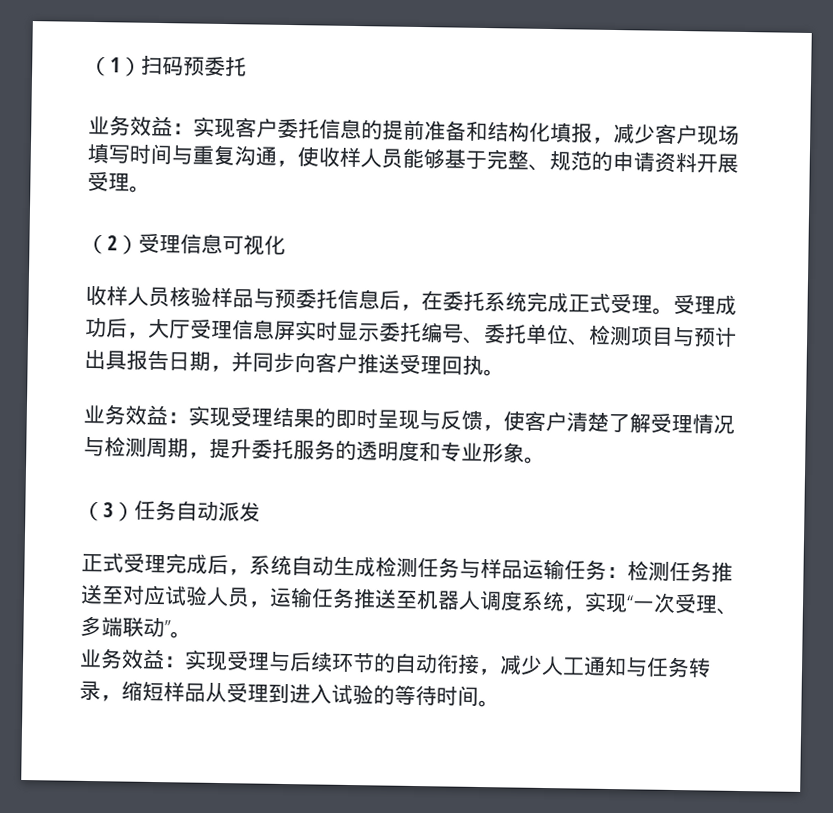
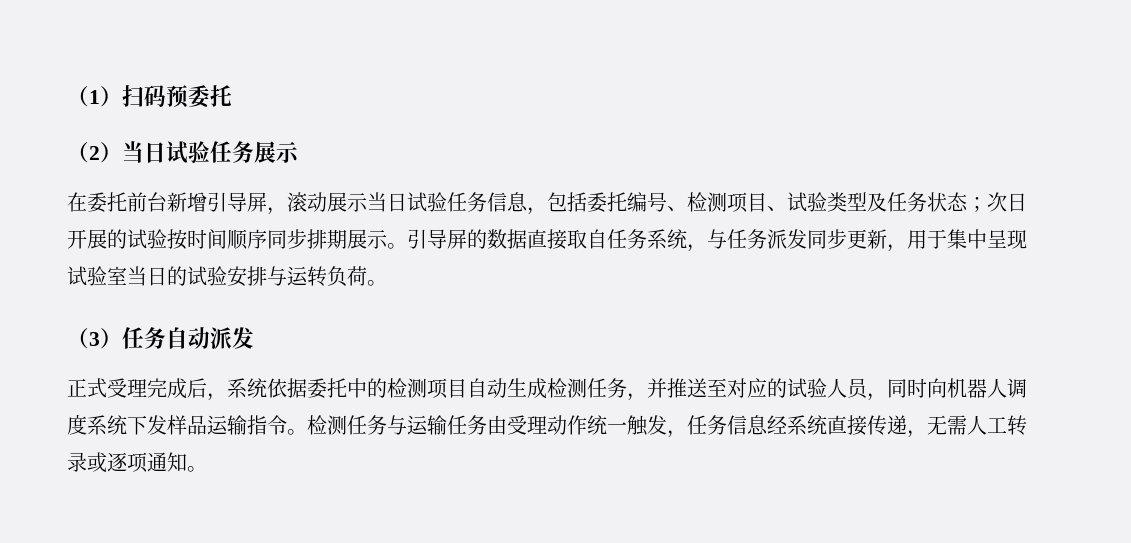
- 业务效益：实现客户委托信息的提前准备和结构化填报，减少客户现场填写时间与重复沟通，使收样人员能够基于完整、规范的申请资料开展受理。
- （2）受理信息可视化
- 收样人员核验样品与预委托信息后，在委托系统完成正式受理。受理成功后，大厅受理信息屏实时显示委托编号、委托单位、检测项目与预计出具报告日期，并同步向客户推送受理回执。
- 业务效益：实现受理结果的即时呈现与反馈，使客户清楚了解受理情况与检测周期，提升委托服务的透明度和专业形象。
+ （2）当日试验任务展示
+ 在委托前台新增引导屏，滚动展示当日试验任务信息，包括委托编号、检测项目、试验类型及任务状态；次日开展的试验按时间顺序同步排期展示。引导屏的数据直接取自任务系统，与任务派发同步更新，用于集中呈现试验室当日的试验安排与运转负荷。
- 正式受理完成后，系统自动生成检测任务与样品运输任务：检测任务推送至对应试验人员，运输任务推送至机器人调度系统，实现“一次受理、多端联动”。
- 业务效益：实现受理与后续环节的自动衔接，减少人工通知与任务转录，缩短样品从受理到进入试验的等待时间。
+ 正式受理完成后，系统依据委托中的检测项目自动生成检测任务，并推送至对应的试验人员，同时向机器人调度系统下发样品运输指令。检测任务与运输任务由受理动作统一触发，任务信息经系统直接传递，无需人工转录或逐项通知。

